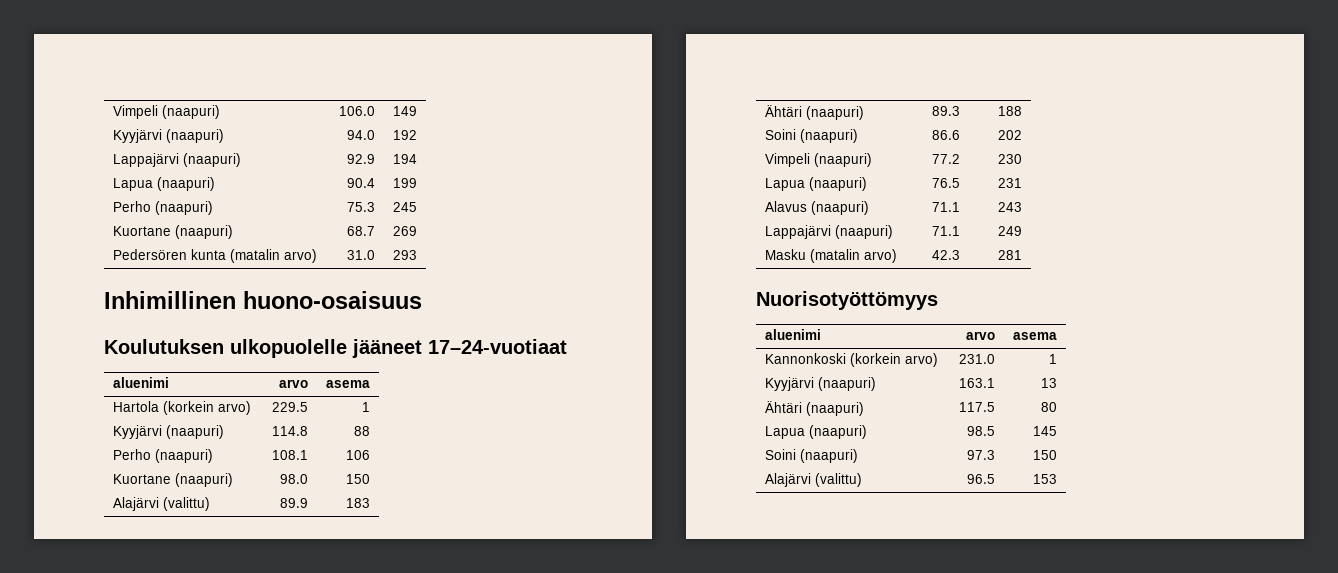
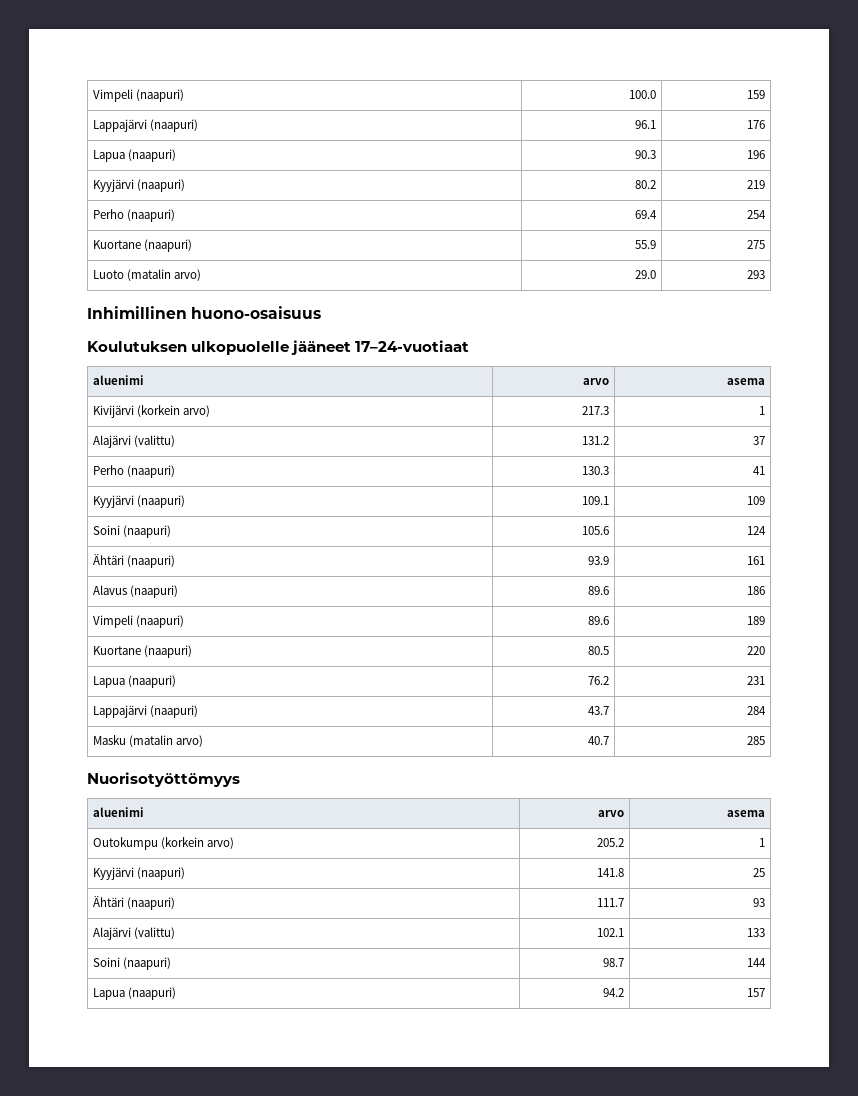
- Vimpeli (naapuri) | 106.0 | 149
- Kyyjärvi (naapuri) | 94.0 | 192
- Lappajärvi (naapuri) | 92.9 | 194
- Lapua (naapuri) | 90.4 | 199
- Perho (naapuri) | 75.3 | 245
- Kuortane (naapuri) | 68.7 | 269
- Pedersören kunta (matalin arvo) | 31.0 | 293
+ Vimpeli (naapuri) | 100.0 | 159
+ Lappajärvi (naapuri) | 96.1 | 176
+ Lapua (naapuri) | 90.3 | 196
+ Kyyjärvi (naapuri) | 80.2 | 219
+ Perho (naapuri) | 69.4 | 254
+ Kuortane (naapuri) | 55.9 | 275
+ Luoto (matalin arvo) | 29.0 | 293
- Hartola (korkein arvo) | 229.5 | 1
- Kyyjärvi (naapuri) | 114.8 | 88
- Perho (naapuri) | 108.1 | 106
- Kuortane (naapuri) | 98.0 | 150
- Alajärvi (valittu) | 89.9 | 183
- Ähtäri (naapuri) | 89.3 | 188
- Soini (naapuri) | 86.6 | 202
- Vimpeli (naapuri) | 77.2 | 230
- Lapua (naapuri) | 76.5 | 231
+ Kivijärvi (korkein arvo) | 217.3 | 1
+ Alajärvi (valittu) | 131.2 | 37
+ Perho (naapuri) | 130.3 | 41
+ Kyyjärvi (naapuri) | 109.1 | 109
+ Soini (naapuri) | 105.6 | 124
+ Ähtäri (naapuri) | 93.9 | 161
+ Alavus (naapuri) | 89.6 | 186
+ Vimpeli (naapuri) | 89.6 | 189
+ Kuortane (naapuri) | 80.5 | 220
+ Lapua (naapuri) | 76.2 | 231
- Alavus (naapuri) | 71.1 | 243
- Lappajärvi (naapuri) | 71.1 | 249
+ Lappajärvi (naapuri) | 43.7 | 284
- Masku (matalin arvo) | 42.3 | 281
+ Masku (matalin arvo) | 40.7 | 285
- Kannonkoski (korkein arvo) | 231.0 | 1
- Kyyjärvi (naapuri) | 163.1 | 13
- Ähtäri (naapuri) | 117.5 | 80
- Lapua (naapuri) | 98.5 | 145
- Soini (naapuri) | 97.3 | 150
- Alajärvi (valittu) | 96.5 | 153
+ Outokumpu (korkein arvo) | 205.2 | 1
+ Kyyjärvi (naapuri) | 141.8 | 25
+ Ähtäri (naapuri) | 111.7 | 93
+ Alajärvi (valittu) | 102.1 | 133
+ Soini (naapuri) | 98.7 | 144
+ Lapua (naapuri) | 94.2 | 157

